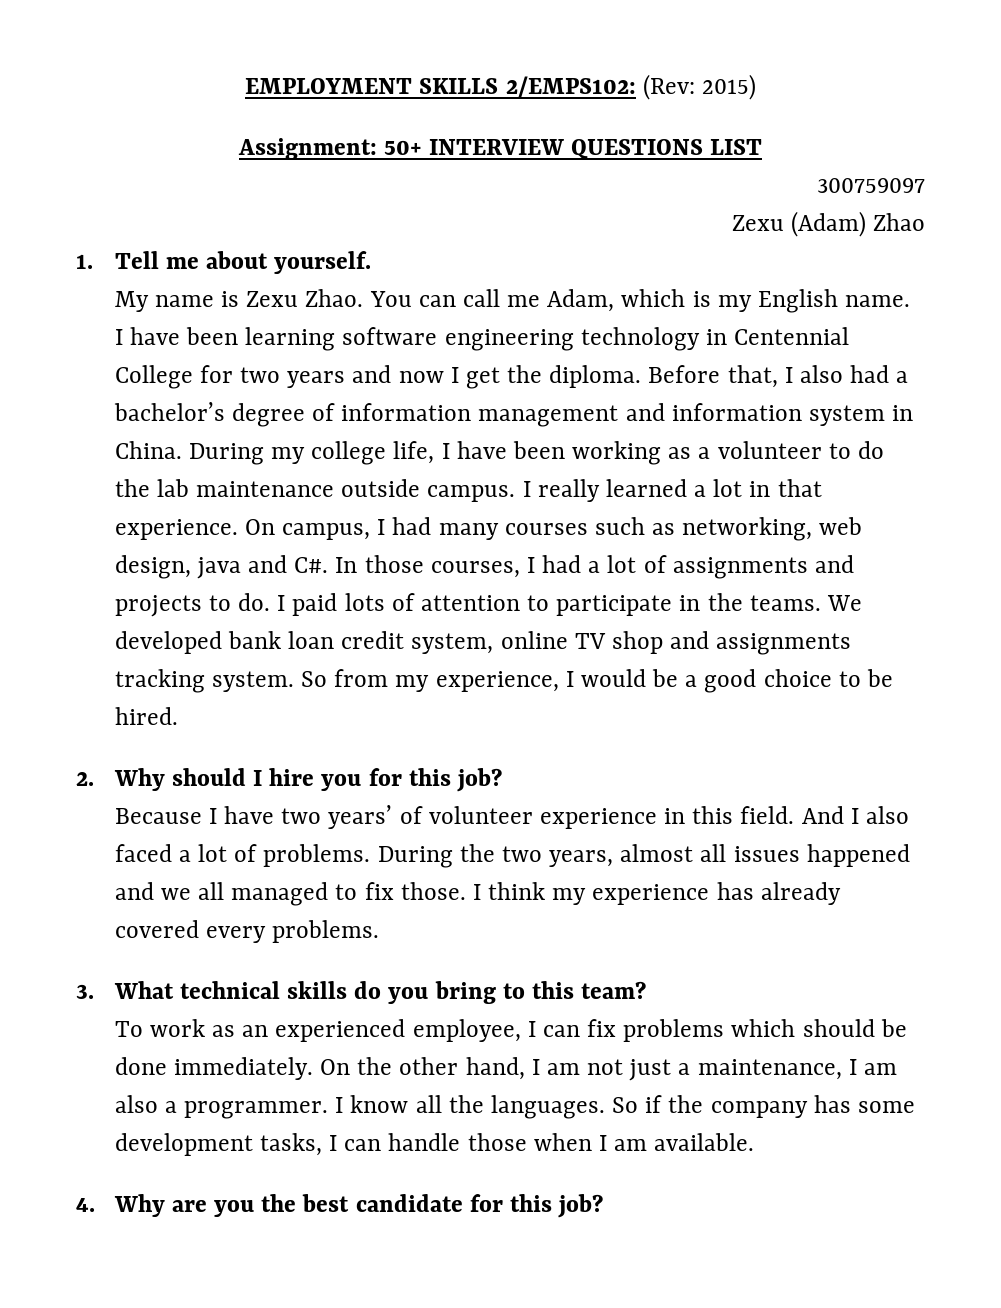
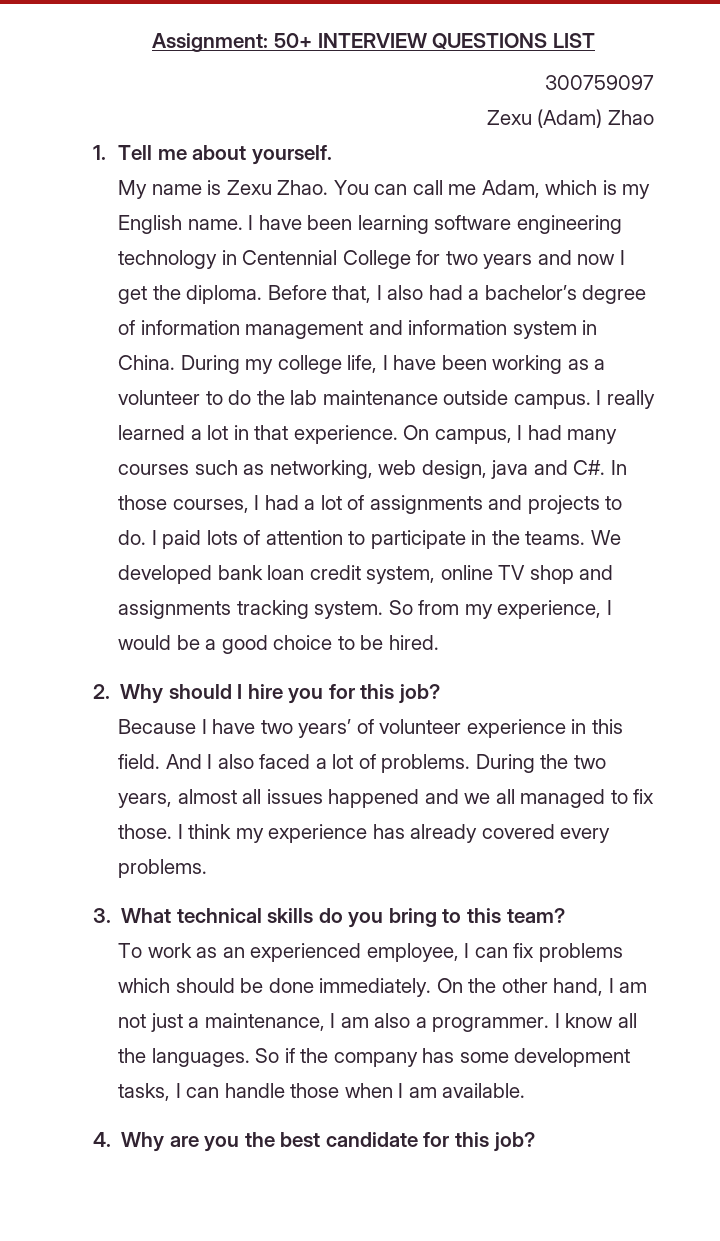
- EMPLOYMENT SKILLS 2/EMPS102: (Rev: 2015)

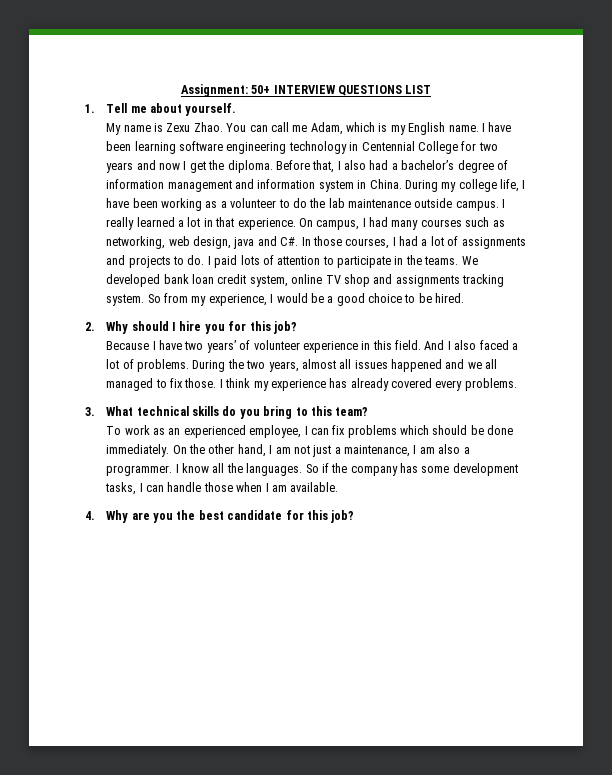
- 300759097
- Zexu (Adam) Zhao

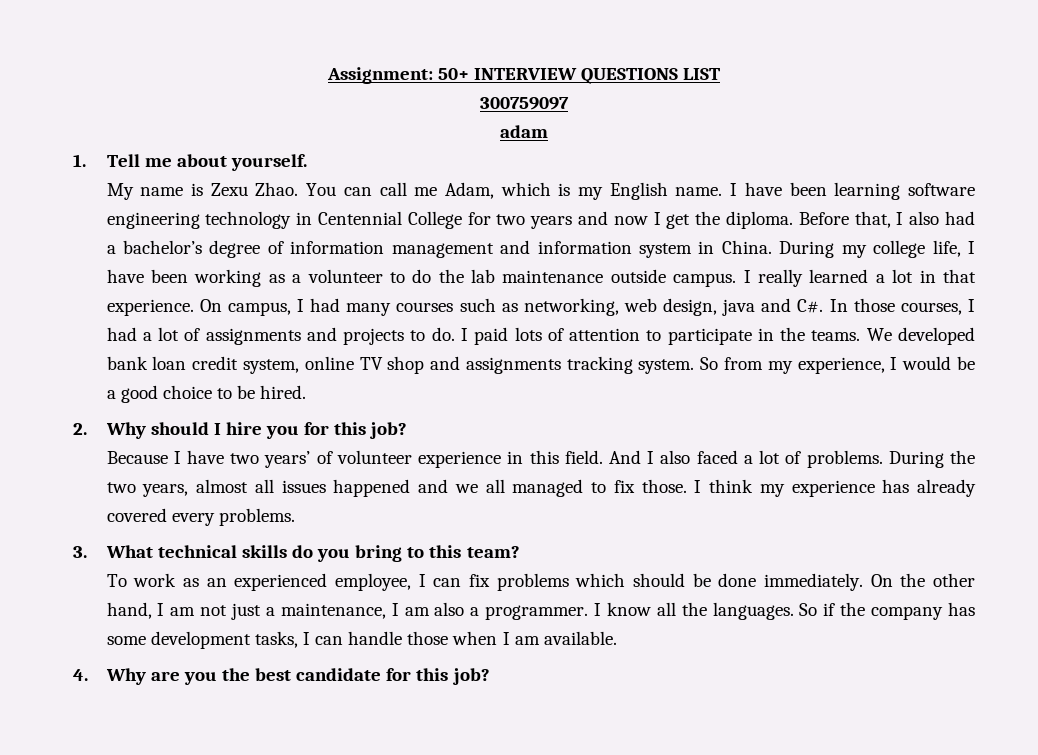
+ 300759097
+ adam

